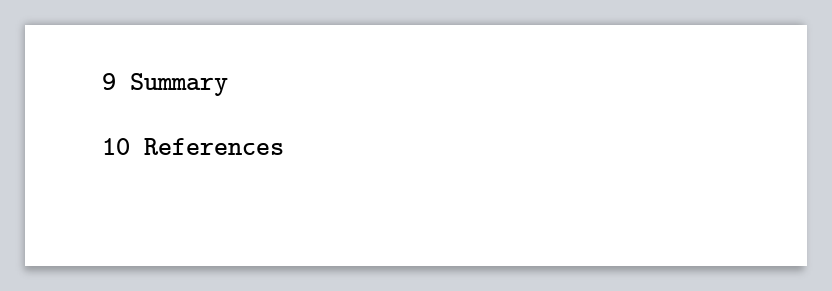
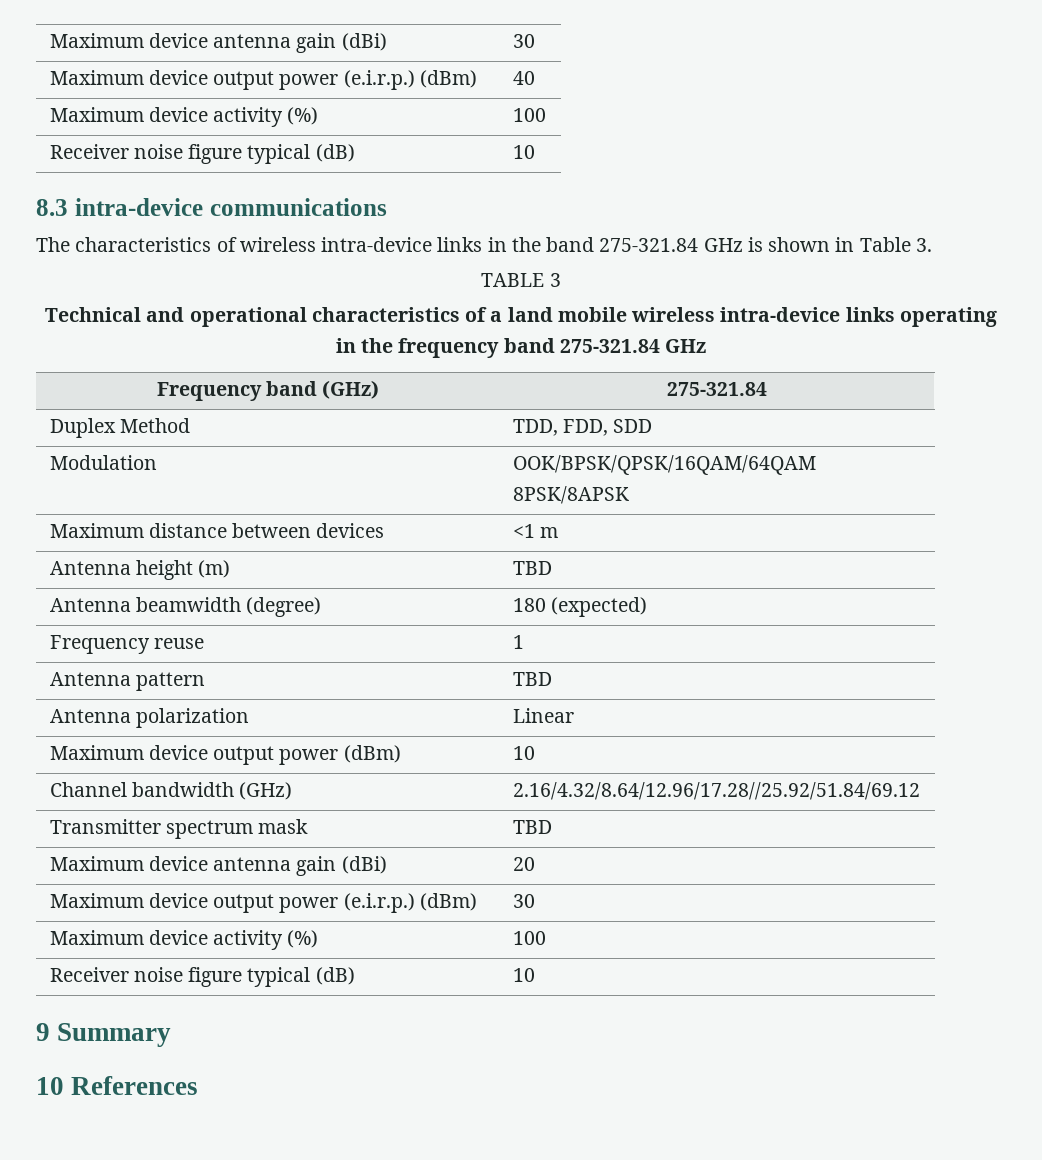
+ Maximum device antenna gain (dBi) | 30
+ Maximum device output power (e.i.r.p.) (dBm) | 40
+ Maximum device activity (%) | 100
+ Receiver noise figure typical (dB) | 10
+ 8.3 intra-device communications
+ The characteristics of wireless intra-device links in the band 275-321.84 GHz is shown in Table 3.
+ TABLE 3
+ Technical and operational characteristics of a land mobile wireless intra-device links operating
+ in the frequency band 275-321.84 GHz
+ Frequency band (GHz) | 275-321.84
+ Duplex Method | TDD, FDD, SDD
+ Modulation | OOK/BPSK/QPSK/16QAM/64QAM
+ 8PSK/8APSK
+ Maximum distance between devices | <1 m
+ Antenna height (m) | TBD
+ Antenna beamwidth (degree) | 180 (expected)
+ Frequency reuse | 1
+ Antenna pattern | TBD
+ Antenna polarization | Linear
+ Maximum device output power (dBm) | 10
+ Channel bandwidth (GHz) | 2.16/4.32/8.64/12.96/17.28//25.92/51.84/69.12
+ Transmitter spectrum mask | TBD
+ Maximum device antenna gain (dBi) | 20
+ Maximum device output power (e.i.r.p.) (dBm) | 30
+ Maximum device activity (%) | 100
+ Receiver noise figure typical (dB) | 10

